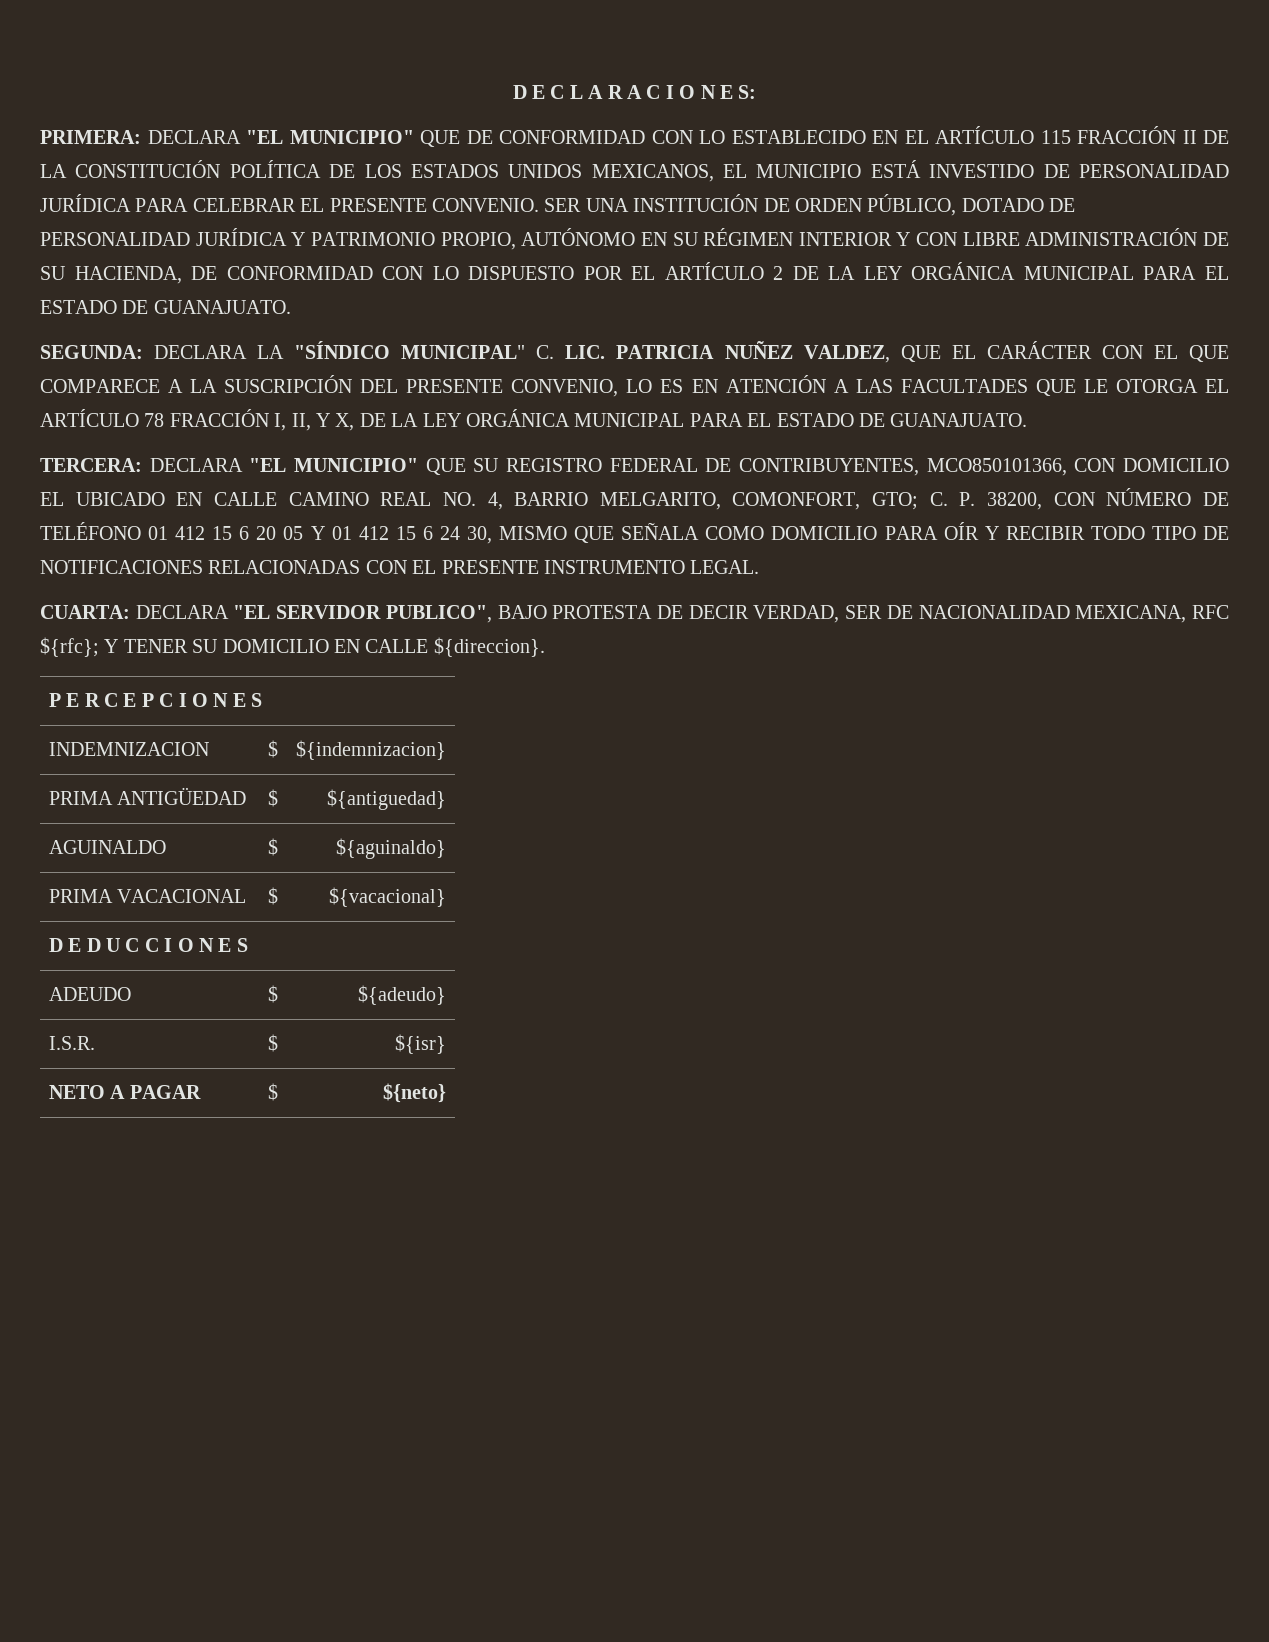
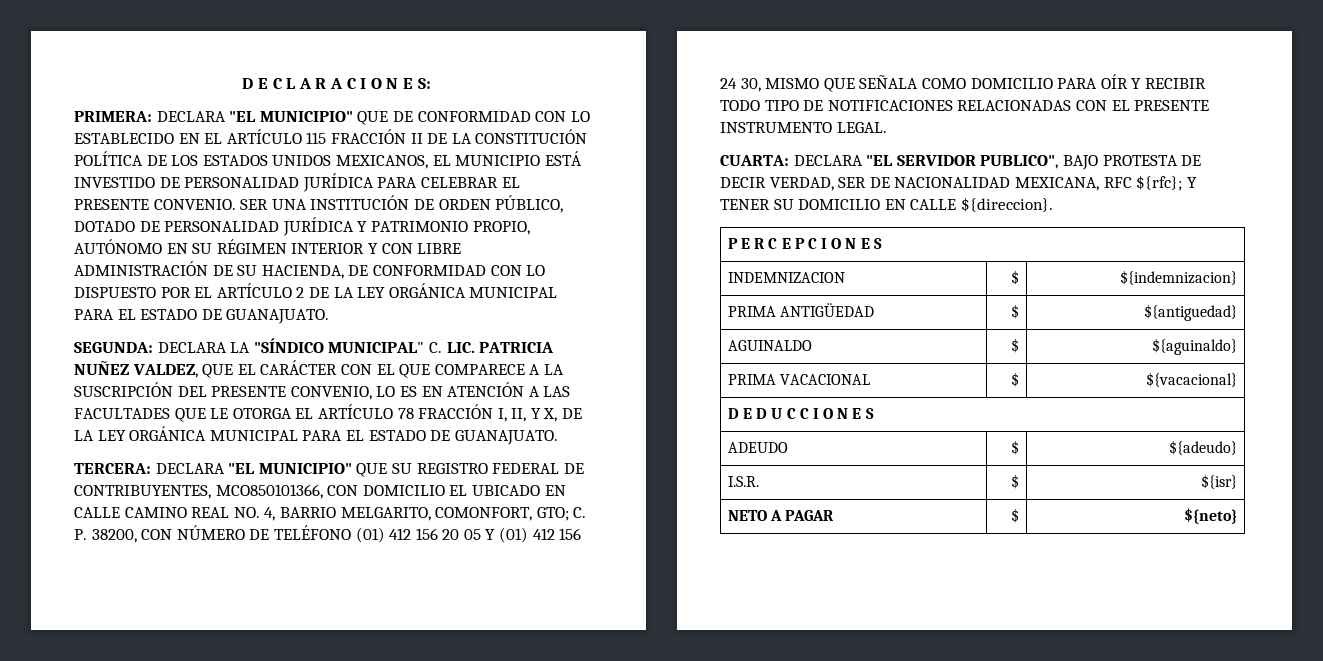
- TERCERA: DECLARA "EL MUNICIPIO" QUE SU REGISTRO FEDERAL DE CONTRIBUYENTES, MCO850101366, CON DOMICILIO EL UBICADO EN CALLE CAMINO REAL NO. 4, BARRIO MELGARITO, COMONFORT, GTO; C. P. 38200, CON NÚMERO DE TELÉFONO 01 412 15 6 20 05 Y 01 412 15 6 24 30, MISMO QUE SEÑALA COMO DOMICILIO PARA OÍR Y RECIBIR TODO TIPO DE NOTIFICACIONES RELACIONADAS CON EL PRESENTE INSTRUMENTO LEGAL.
+ TERCERA: DECLARA "EL MUNICIPIO" QUE SU REGISTRO FEDERAL DE CONTRIBUYENTES, MCO850101366, CON DOMICILIO EL UBICADO EN CALLE CAMINO REAL NO. 4, BARRIO MELGARITO, COMONFORT, GTO; C. P. 38200, CON NÚMERO DE TELÉFONO (01) 412 156 20 05 Y (01) 412 156 24 30, MISMO QUE SEÑALA COMO DOMICILIO PARA OÍR Y RECIBIR TODO TIPO DE NOTIFICACIONES RELACIONADAS CON EL PRESENTE INSTRUMENTO LEGAL.

